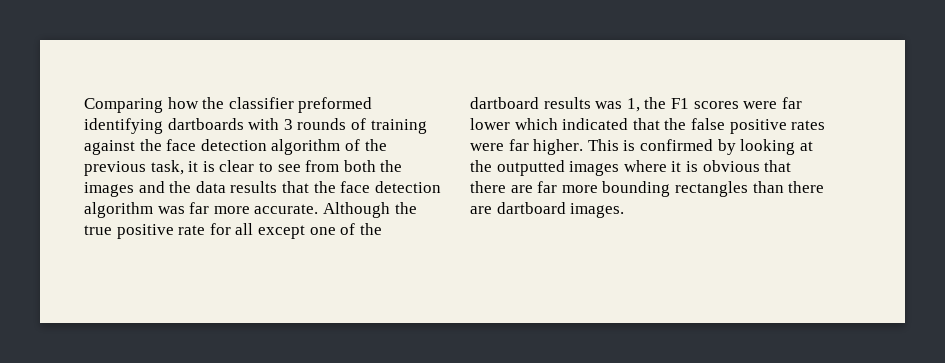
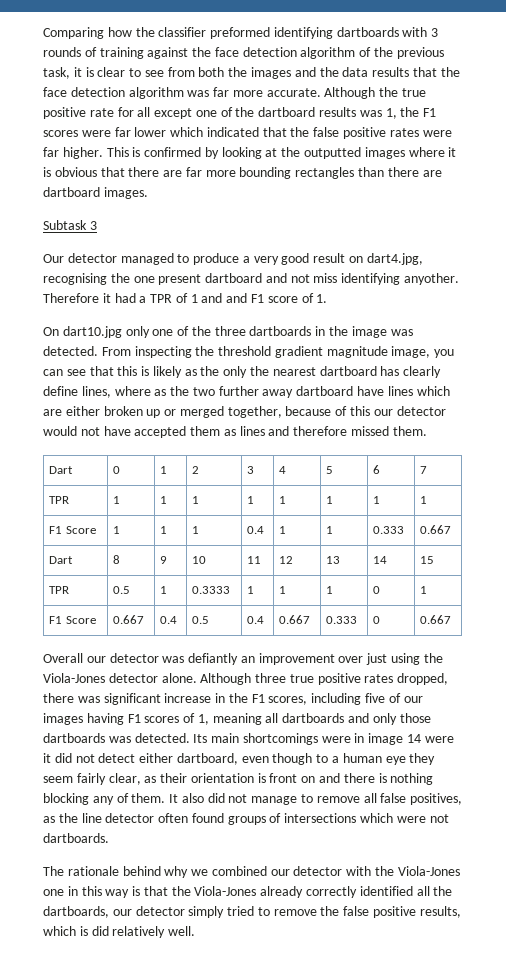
+ Subtask 3
+ Our detector managed to produce a very good result on dart4.jpg, recognising the one present dartboard and not miss identifying anyother. Therefore it had a TPR of 1 and and F1 score of 1.
+ On dart10.jpg only one of the three dartboards in the image was detected. From inspecting the threshold gradient magnitude image, you can see that this is likely as the only the nearest dartboard has clearly define lines, where as the two further away dartboard have lines which are either broken up or merged together, because of this our detector would not have accepted them as lines and therefore missed them.
+ Dart | 0 | 1 | 2 | 3 | 4 | 5 | 6 | 7
+ TPR | 1 | 1 | 1 | 1 | 1 | 1 | 1 | 1
+ F1 Score | 1 | 1 | 1 | 0.4 | 1 | 1 | 0.333 | 0.667
+ Dart | 8 | 9 | 10 | 11 | 12 | 13 | 14 | 15
+ TPR | 0.5 | 1 | 0.3333 | 1 | 1 | 1 | 0 | 1
+ F1 Score | 0.667 | 0.4 | 0.5 | 0.4 | 0.667 | 0.333 | 0 | 0.667
+ Overall our detector was defiantly an improvement over just using the Viola-Jones detector alone. Although three true positive rates dropped, there was significant increase in the F1 scores, including five of our images having F1 scores of 1, meaning all dartboards and only those dartboards was detected. Its main shortcomings were in image 14 were it did not detect either dartboard, even though to a human eye they seem fairly clear, as their orientation is front on and there is nothing blocking any of them. It also did not manage to remove all false positives, as the line detector often found groups of intersections which were not dartboards.
+ The rationale behind why we combined our detector with the Viola-Jones one in this way is that the Viola-Jones already correctly identified all the dartboards, our detector simply tried to remove the false positive results, which is did relatively well.

